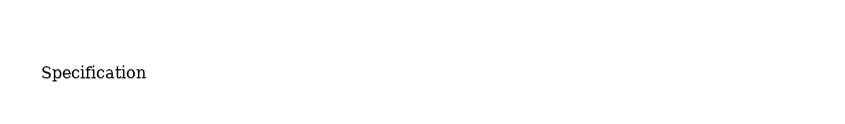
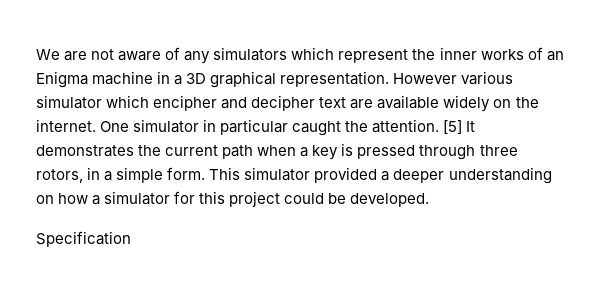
+ We are not aware of any simulators which represent the inner works of an Enigma machine in a 3D graphical representation. However various simulator which encipher and decipher text are available widely on the internet. One simulator in particular caught the attention. [5] It demonstrates the current path when a key is pressed through three rotors, in a simple form. This simulator provided a deeper understanding on how a simulator for this project could be developed.

